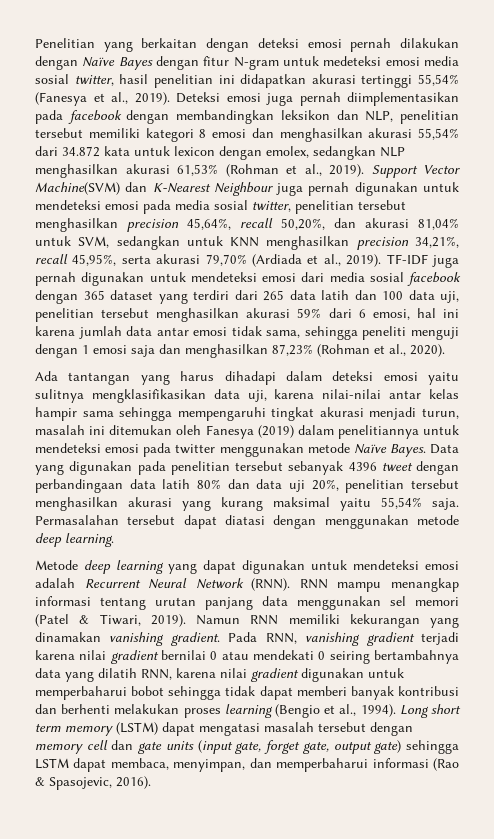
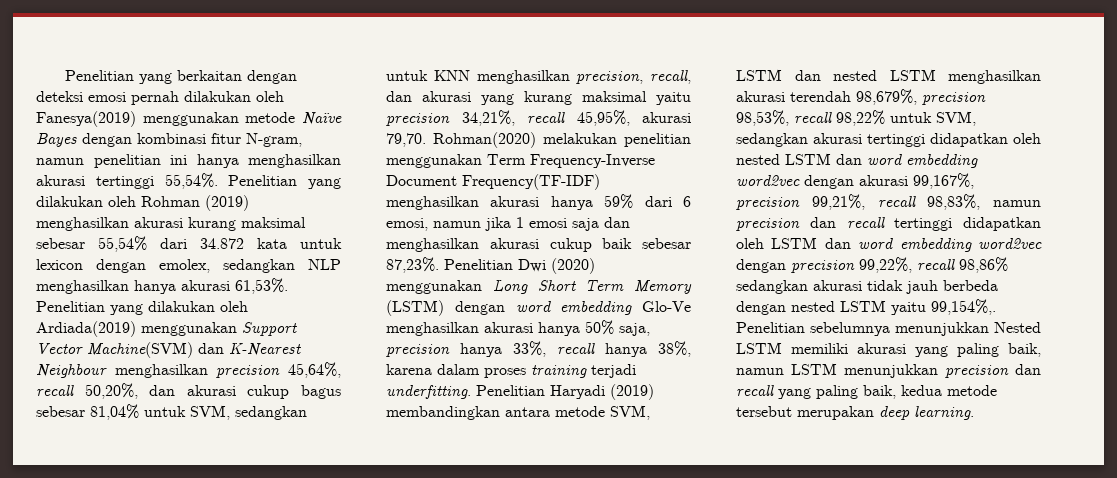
- Penelitian yang berkaitan dengan deteksi emosi pernah dilakukan dengan Naïve Bayes dengan fitur N-gram untuk medeteksi emosi media sosial twitter, hasil penelitian ini didapatkan akurasi tertinggi 55,54% (Fanesya et al., 2019). Deteksi emosi juga pernah diimplementasikan pada facebook dengan membandingkan leksikon dan NLP, penelitian tersebut memiliki kategori 8 emosi dan menghasilkan akurasi 55,54% dari 34.872 kata untuk lexicon dengan emolex, sedangkan NLP menghasilkan akurasi 61,53% (Rohman et al., 2019). Support Vector Machine(SVM) dan K-Nearest Neighbour juga pernah digunakan untuk mendeteksi emosi pada media sosial twitter, penelitian tersebut menghasilkan precision 45,64%, recall 50,20%, dan akurasi 81,04% untuk SVM, sedangkan untuk KNN menghasilkan precision 34,21%, recall 45,95%, serta akurasi 79,70% (Ardiada et al., 2019). TF-IDF juga pernah digunakan untuk mendeteksi emosi dari media sosial facebook dengan 365 dataset yang terdiri dari 265 data latih dan 100 data uji, penelitian tersebut menghasilkan akurasi 59% dari 6 emosi, hal ini karena jumlah data antar emosi tidak sama, sehingga peneliti menguji dengan 1 emosi saja dan menghasilkan 87,23% (Rohman et al., 2020).
- Ada tantangan yang harus dihadapi dalam deteksi emosi yaitu sulitnya mengklasifikasikan data uji, karena nilai-nilai antar kelas hampir sama sehingga mempengaruhi tingkat akurasi menjadi turun, masalah ini ditemukan oleh Fanesya (2019) dalam penelitiannya untuk mendeteksi emosi pada twitter menggunakan metode Naïve Bayes. Data yang digunakan pada penelitian tersebut sebanyak 4396 tweet dengan perbandingaan data latih 80% dan data uji 20%, penelitian tersebut menghasilkan akurasi yang kurang maksimal yaitu 55,54% saja. Permasalahan tersebut dapat diatasi dengan menggunakan metode deep learning.
- Metode deep learning yang dapat digunakan untuk mendeteksi emosi adalah Recurrent Neural Network (RNN). RNN mampu menangkap informasi tentang urutan panjang data menggunakan sel memori (Patel & Tiwari, 2019). Namun RNN memiliki kekurangan yang dinamakan vanishing gradient. Pada RNN, vanishing gradient terjadi karena nilai gradient bernilai 0 atau mendekati 0 seiring bertambahnya data yang dilatih RNN, karena nilai gradient digunakan untuk memperbaharui bobot sehingga tidak dapat memberi banyak kontribusi dan berhenti melakukan proses learning (Bengio et al., 1994). Long short term memory (LSTM) dapat mengatasi masalah tersebut dengan memory cell dan gate units (input gate, forget gate, output gate) sehingga LSTM dapat membaca, menyimpan, dan memperbaharui informasi (Rao & Spasojevic, 2016).
+ Penelitian yang berkaitan dengan deteksi emosi pernah dilakukan oleh Fanesya(2019) menggunakan metode Naïve Bayes dengan kombinasi fitur N-gram, namun penelitian ini hanya menghasilkan akurasi tertinggi 55,54%. Penelitian yang dilakukan oleh Rohman (2019) menghasilkan akurasi kurang maksimal sebesar 55,54% dari 34.872 kata untuk lexicon dengan emolex, sedangkan NLP menghasilkan hanya akurasi 61,53%. Penelitian yang dilakukan oleh Ardiada(2019) menggunakan Support Vector Machine(SVM) dan K-Nearest Neighbour menghasilkan precision 45,64%, recall 50,20%, dan akurasi cukup bagus sebesar 81,04% untuk SVM, sedangkan untuk KNN menghasilkan precision, recall, dan akurasi yang kurang maksimal yaitu precision 34,21%, recall 45,95%, akurasi 79,70. Rohman(2020) melakukan penelitian menggunakan Term Frequency-Inverse Document Frequency(TF-IDF) menghasilkan akurasi hanya 59% dari 6 emosi, namun jika 1 emosi saja dan menghasilkan akurasi cukup baik sebesar 87,23%. Penelitian Dwi (2020) menggunakan Long Short Term Memory (LSTM) dengan word embedding Glo-Ve menghasilkan akurasi hanya 50% saja, precision hanya 33%, recall hanya 38%, karena dalam proses training terjadi underfitting. Penelitian Haryadi (2019) membandingkan antara metode SVM, LSTM dan nested LSTM menghasilkan akurasi terendah 98,679%, precision 98,53%, recall 98,22% untuk SVM, sedangkan akurasi tertinggi didapatkan oleh nested LSTM dan word embedding word2vec dengan akurasi 99,167%, precision 99,21%, recall 98,83%, namun precision dan recall tertinggi didapatkan oleh LSTM dan word embedding word2vec dengan precision 99,22%, recall 98,86% sedangkan akurasi tidak jauh berbeda dengan nested LSTM yaitu 99,154%,. Penelitian sebelumnya menunjukkan Nested LSTM memiliki akurasi yang paling baik, namun LSTM menunjukkan precision dan recall yang paling baik, kedua metode tersebut merupakan deep learning.

